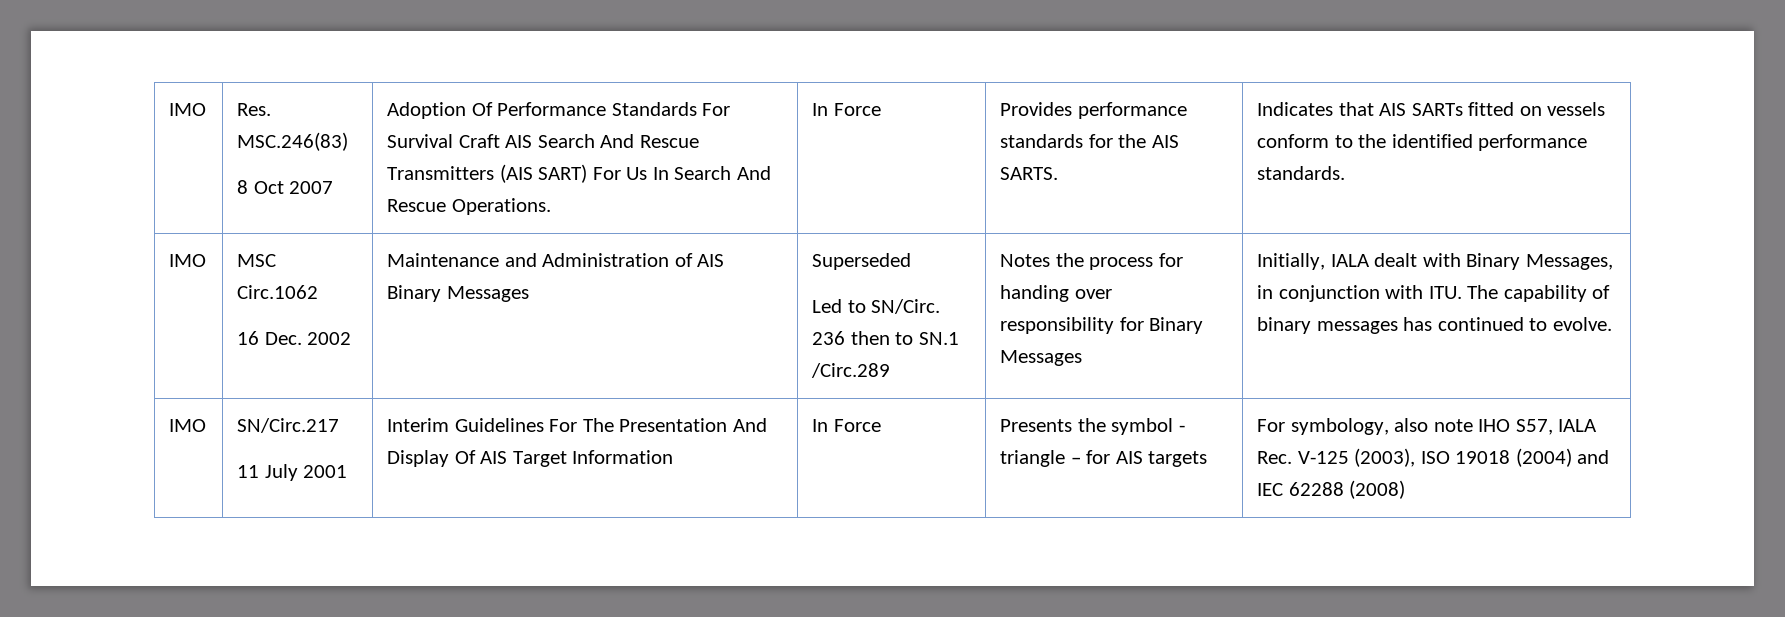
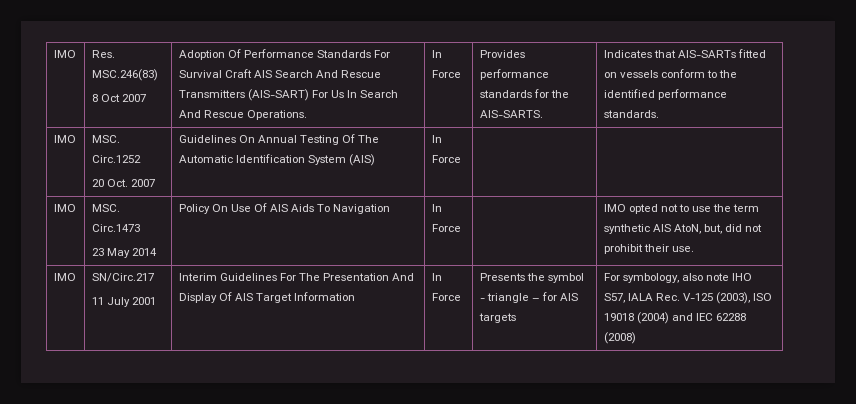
- Adoption Of Performance Standards For Survival Craft AIS Search And Rescue Transmitters (AIS SART) For Us In Search And Rescue Operations.
+ Adoption Of Performance Standards For Survival Craft AIS Search And Rescue Transmitters (AIS-SART) For Us In Search And Rescue Operations.
- Provides performance standards for the AIS SARTS.
+ Provides performance standards for the AIS-SARTS.
- Indicates that AIS SARTs fitted on vessels conform to the identified performance standards.
+ Indicates that AIS-SARTs fitted on vessels conform to the identified performance standards.
- MSC Circ.1062
- 16 Dec. 2002 | Maintenance and Administration of AIS Binary Messages | Superseded
- Led to SN/Circ. 236 then to SN.1 /Circ.289 | Notes the process for handing over responsibility for Binary Messages | Initially, IALA dealt with Binary Messages, in conjunction with ITU. The capability of binary messages has continued to evolve.
+ MSC. Circ.1252
+ 20 Oct. 2007 | Guidelines On Annual Testing Of The Automatic Identification System (AIS) | In Force | |
+ IMO | MSC. Circ.1473
+ 23 May 2014 | Policy On Use Of AIS Aids To Navigation | In Force | | IMO opted not to use the term synthetic AIS AtoN, but, did not prohibit their use.

